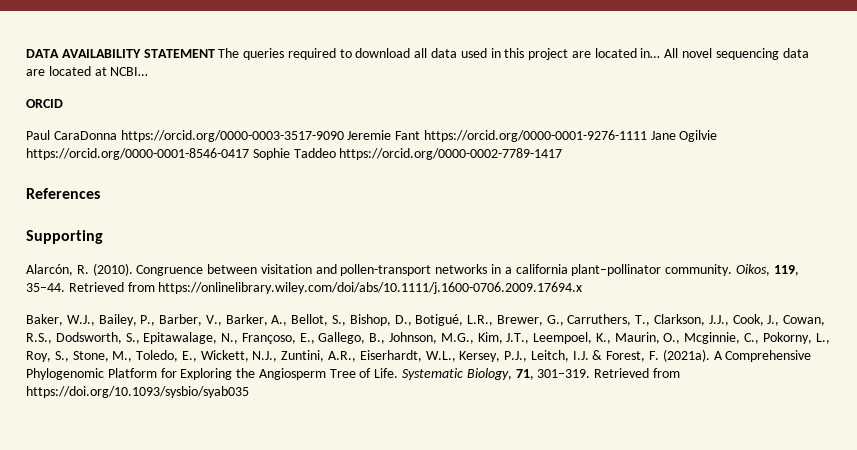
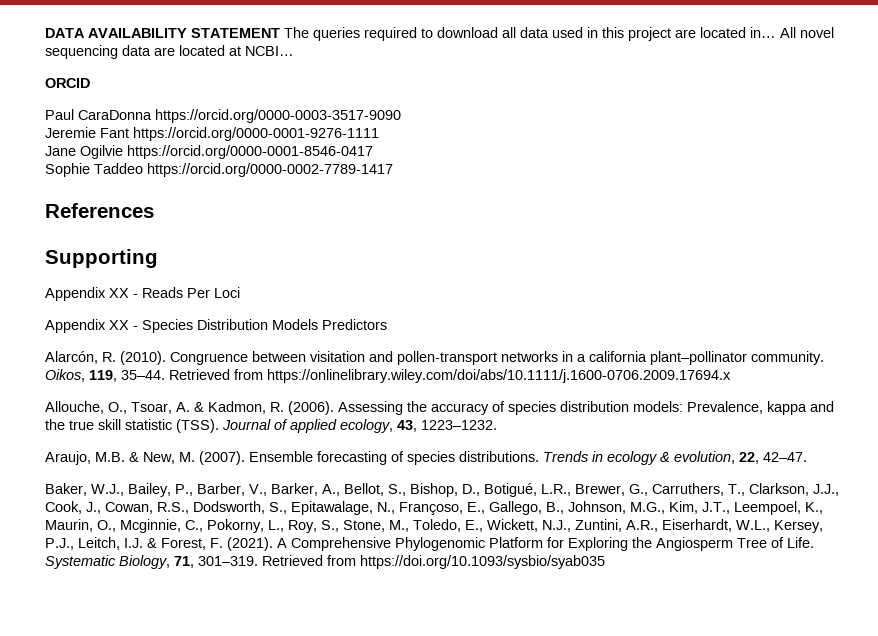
- Paul CaraDonna https://orcid.org/0000-0003-3517-9090 Jeremie Fant https://orcid.org/0000-0001-9276-1111 Jane Ogilvie https://orcid.org/0000-0001-8546-0417 Sophie Taddeo https://orcid.org/0000-0002-7789-1417
+ Paul CaraDonna https://orcid.org/0000-0003-3517-9090
+ Jeremie Fant https://orcid.org/0000-0001-9276-1111
+ Jane Ogilvie https://orcid.org/0000-0001-8546-0417
+ Sophie Taddeo https://orcid.org/0000-0002-7789-1417
+ Appendix XX - Reads Per Loci
+ Appendix XX - Species Distribution Models Predictors
+ Allouche, O., Tsoar, A. & Kadmon, R. (2006). Assessing the accuracy of species distribution models: Prevalence, kappa and the true skill statistic (TSS). Journal of applied ecology, 43, 1223–1232.
+ Araujo, M.B. & New, M. (2007). Ensemble forecasting of species distributions. Trends in ecology & evolution, 22, 42–47.
- Baker, W.J., Bailey, P., Barber, V., Barker, A., Bellot, S., Bishop, D., Botigué, L.R., Brewer, G., Carruthers, T., Clarkson, J.J., Cook, J., Cowan, R.S., Dodsworth, S., Epitawalage, N., Françoso, E., Gallego, B., Johnson, M.G., Kim, J.T., Leempoel, K., Maurin, O., Mcginnie, C., Pokorny, L., Roy, S., Stone, M., Toledo, E., Wickett, N.J., Zuntini, A.R., Eiserhardt, W.L., Kersey, P.J., Leitch, I.J. & Forest, F. (2021a).
+ Baker, W.J., Bailey, P., Barber, V., Barker, A., Bellot, S., Bishop, D., Botigué, L.R., Brewer, G., Carruthers, T., Clarkson, J.J., Cook, J., Cowan, R.S., Dodsworth, S., Epitawalage, N., Françoso, E., Gallego, B., Johnson, M.G., Kim, J.T., Leempoel, K., Maurin, O., Mcginnie, C., Pokorny, L., Roy, S., Stone, M., Toledo, E., Wickett, N.J., Zuntini, A.R., Eiserhardt, W.L., Kersey, P.J., Leitch, I.J. & Forest, F. (2021).

